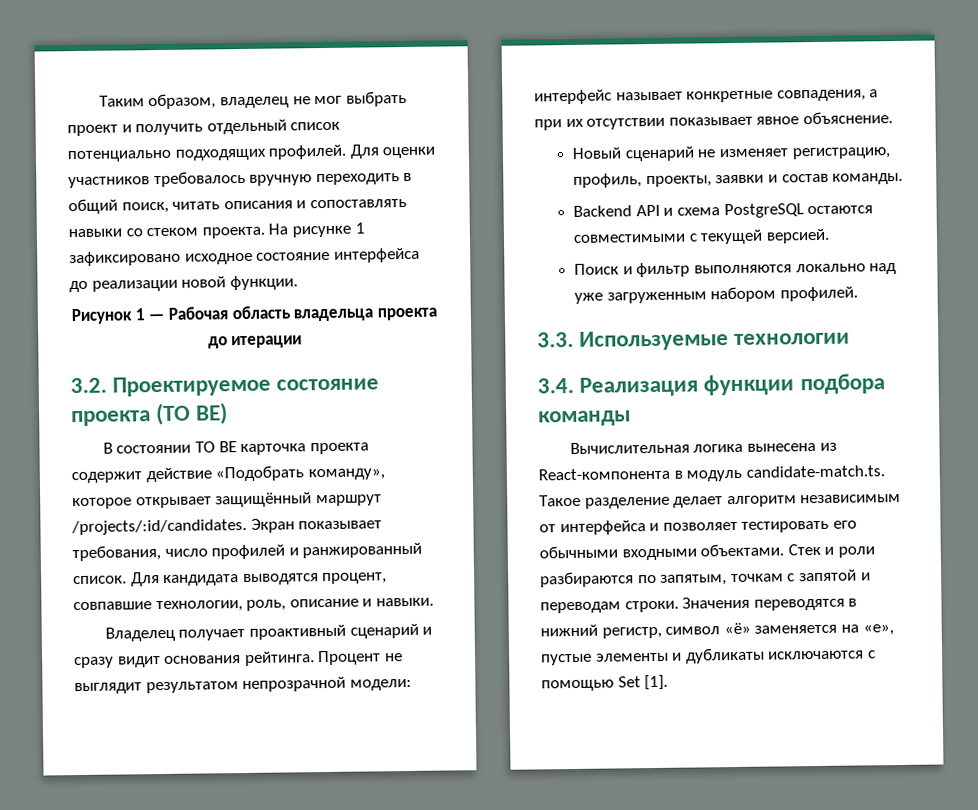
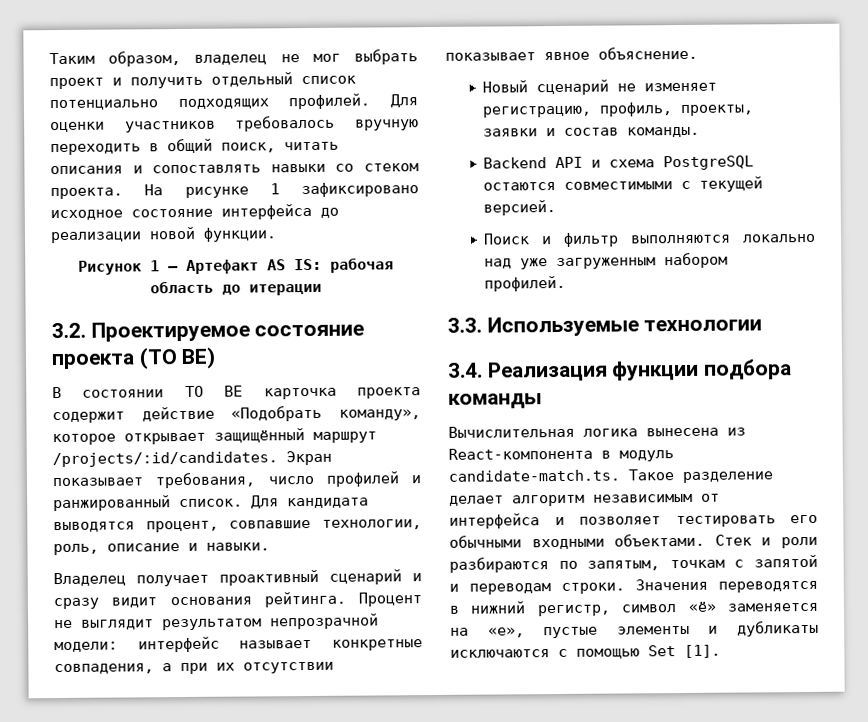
- Рисунок 1 — Рабочая область владельца проекта до итерации
+ Рисунок 1 — Артефакт AS IS: рабочая область до итерации

